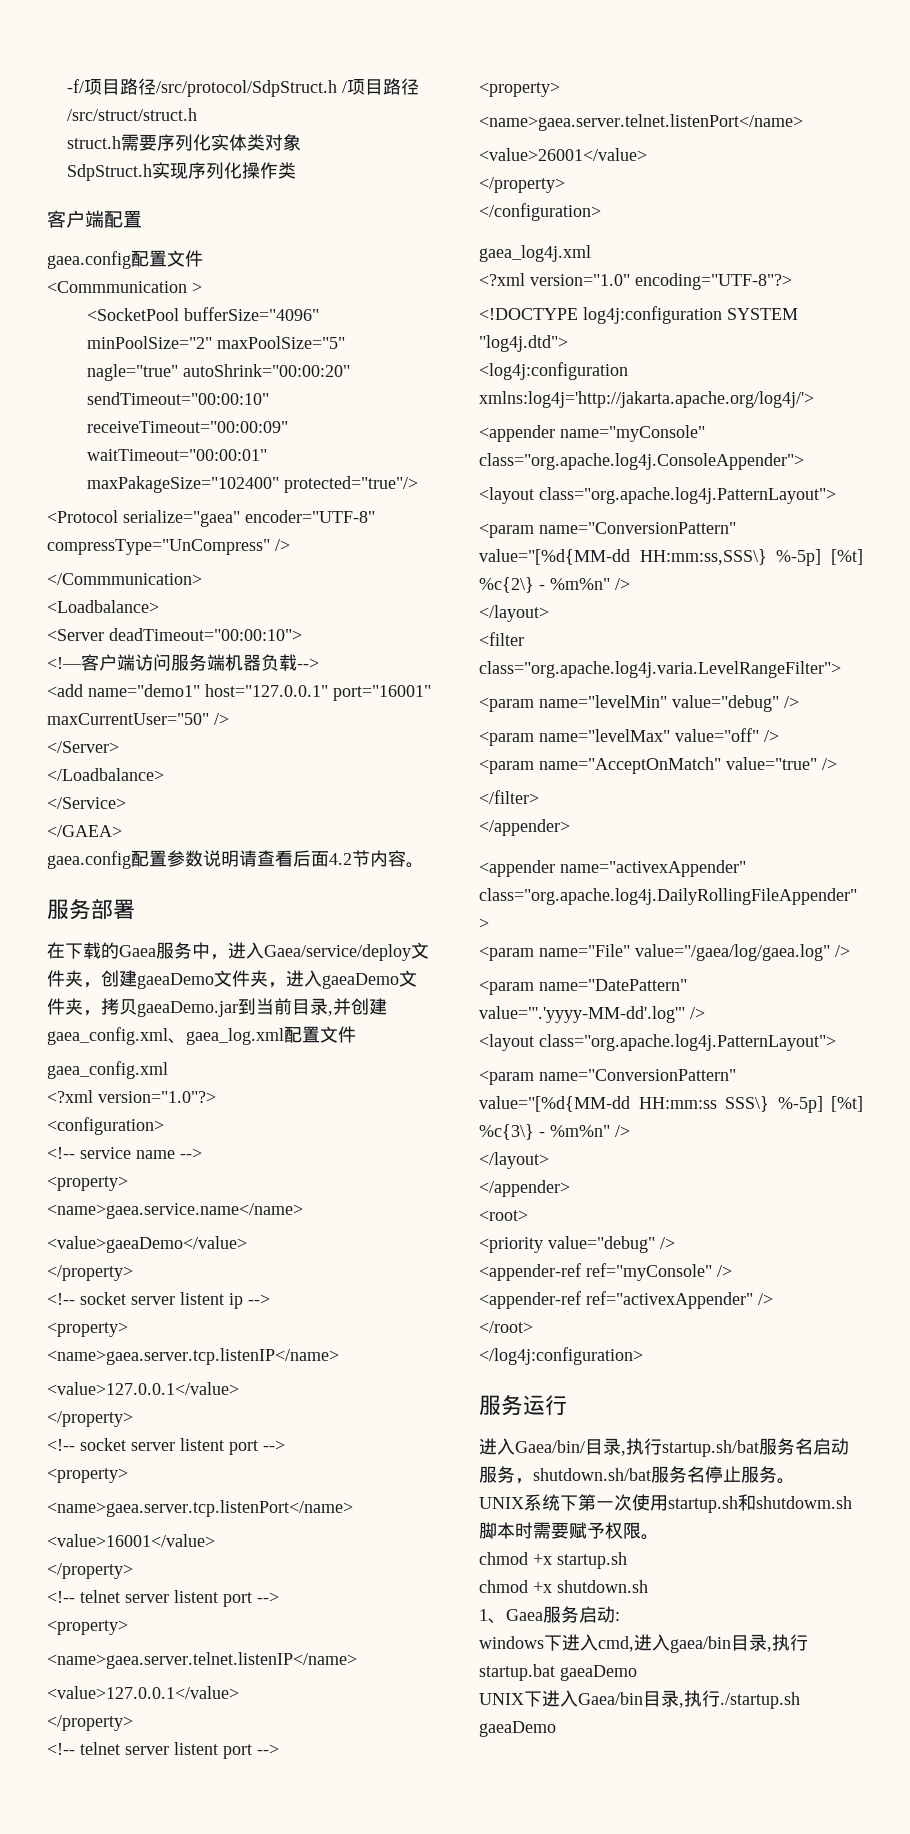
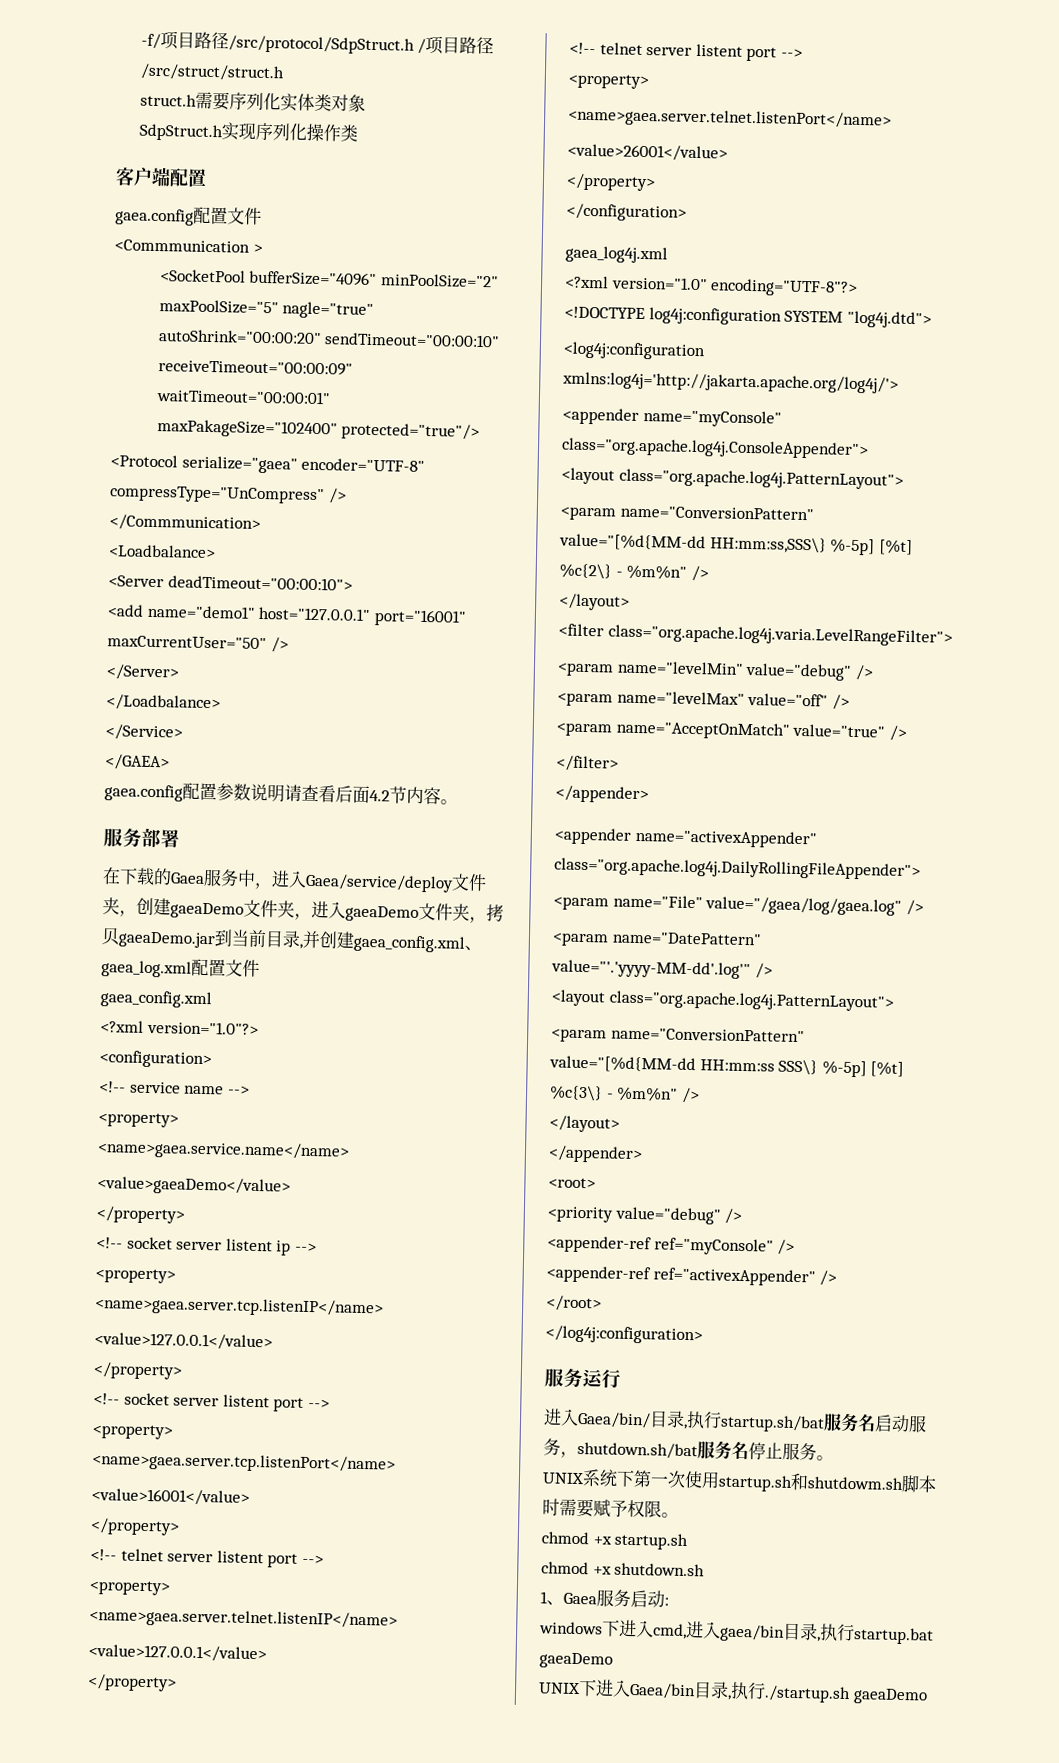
- <!—客户端访问服务端机器负载-->

